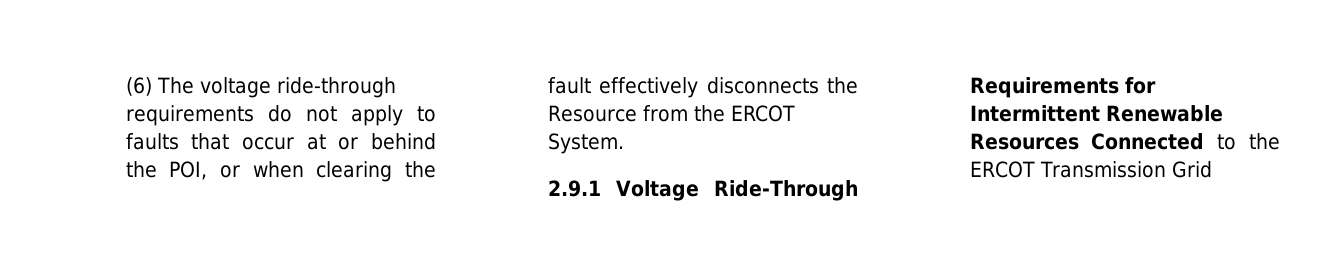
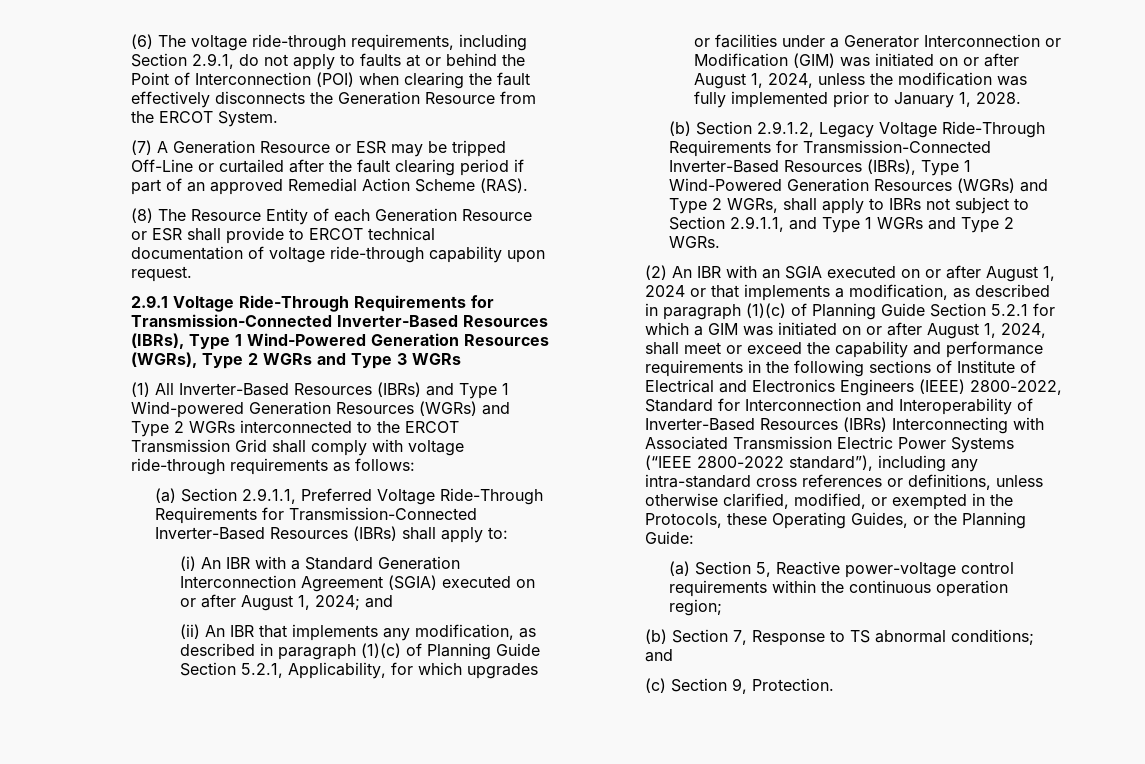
- (6) The voltage ride-through requirements do not apply to faults that occur at or behind the POI, or when clearing the fault effectively disconnects the Resource from the ERCOT System.
+ (6) The voltage ride-through requirements, including Section 2.9.1, do not apply to faults at or behind the Point of Interconnection (POI) when clearing the fault effectively disconnects the Generation Resource from the ERCOT System.
+ (7) A Generation Resource or ESR may be tripped Off-Line or curtailed after the fault clearing period if part of an approved Remedial Action Scheme (RAS).
+ (8) The Resource Entity of each Generation Resource or ESR shall provide to ERCOT technical documentation of voltage ride-through capability upon request.
- 2.9.1 Voltage Ride-Through Requirements for Intermittent Renewable Resources Connected to the ERCOT Transmission Grid
+ 2.9.1 Voltage Ride-Through Requirements for Transmission-Connected Inverter-Based Resources (IBRs), Type 1 Wind-Powered Generation Resources (WGRs), Type 2 WGRs and Type 3 WGRs
+ (1) All Inverter-Based Resources (IBRs) and Type 1 Wind-powered Generation Resources (WGRs) and Type 2 WGRs interconnected to the ERCOT Transmission Grid shall comply with voltage ride-through requirements as follows:
+ (a) Section 2.9.1.1, Preferred Voltage Ride-Through Requirements for Transmission-Connected Inverter-Based Resources (IBRs) shall apply to:
+ (i) An IBR with a Standard Generation Interconnection Agreement (SGIA) executed on or after August 1, 2024; and
+ (ii) An IBR that implements any modification, as described in paragraph (1)(c) of Planning Guide Section 5.2.1, Applicability, for which upgrades or facilities under a Generator Interconnection or Modification (GIM) was initiated on or after August 1, 2024, unless the modification was fully implemented prior to January 1, 2028.
+ (b) Section 2.9.1.2, Legacy Voltage Ride-Through Requirements for Transmission-Connected Inverter-Based Resources (IBRs), Type 1 Wind-Powered Generation Resources (WGRs) and Type 2 WGRs, shall apply to IBRs not subject to Section 2.9.1.1, and Type 1 WGRs and Type 2 WGRs.
+ (2) An IBR with an SGIA executed on or after August 1, 2024 or that implements a modification, as described in paragraph (1)(c) of Planning Guide Section 5.2.1 for which a GIM was initiated on or after August 1, 2024, shall meet or exceed the capability and performance requirements in the following sections of Institute of Electrical and Electronics Engineers (IEEE) 2800-2022, Standard for Interconnection and Interoperability of Inverter-Based Resources (IBRs) Interconnecting with Associated Transmission Electric Power Systems (“IEEE 2800-2022 standard”), including any intra-standard cross references or definitions, unless otherwise clarified, modified, or exempted in the Protocols, these Operating Guides, or the Planning Guide:
+ (a) Section 5, Reactive power-voltage control requirements within the continuous operation region;
+ (b) Section 7, Response to TS abnormal conditions; and
+ (c) Section 9, Protection.

